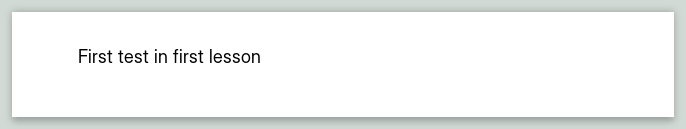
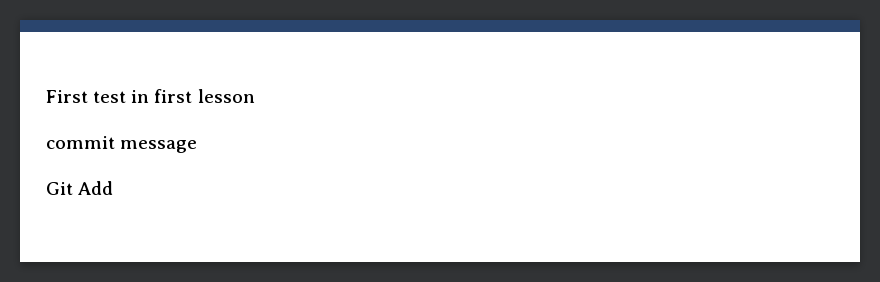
+ commit message
+ Git Add

